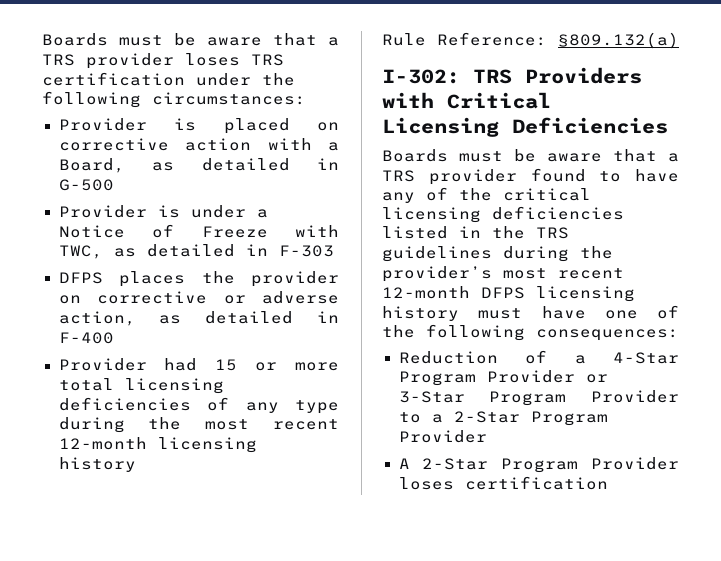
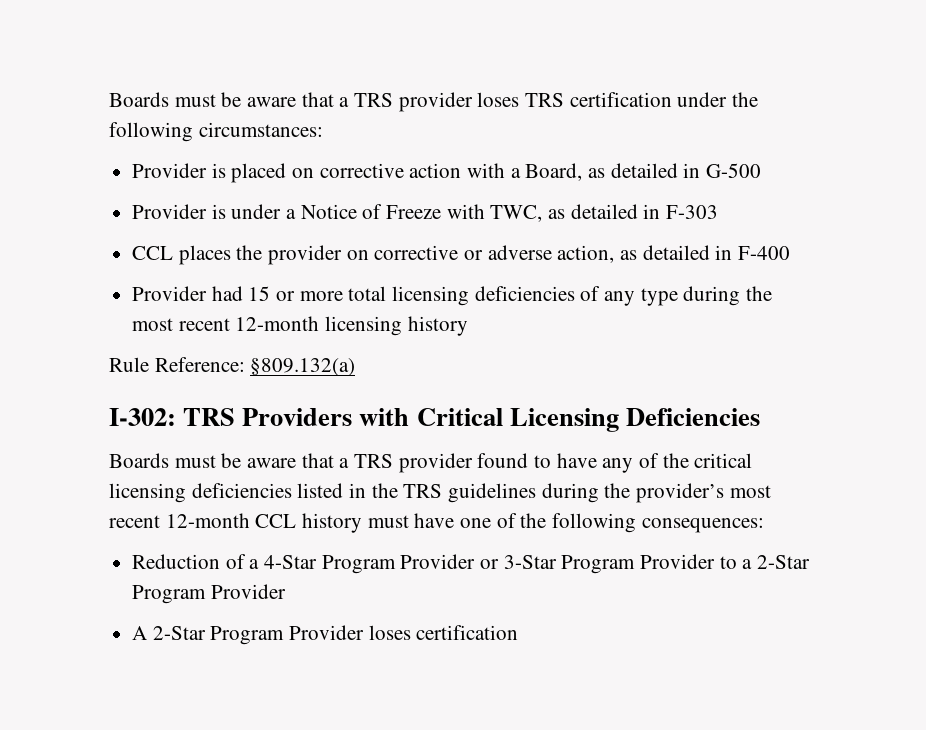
- DFPS places the provider on corrective or adverse action, as detailed in F-400
+ CCL places the provider on corrective or adverse action, as detailed in F-400
- Boards must be aware that a TRS provider found to have any of the critical licensing deficiencies listed in the TRS guidelines during the provider’s most recent 12-month DFPS licensing history must have one of the following consequences:
+ Boards must be aware that a TRS provider found to have any of the critical licensing deficiencies listed in the TRS guidelines during the provider’s most recent 12-month CCL history must have one of the following consequences:

